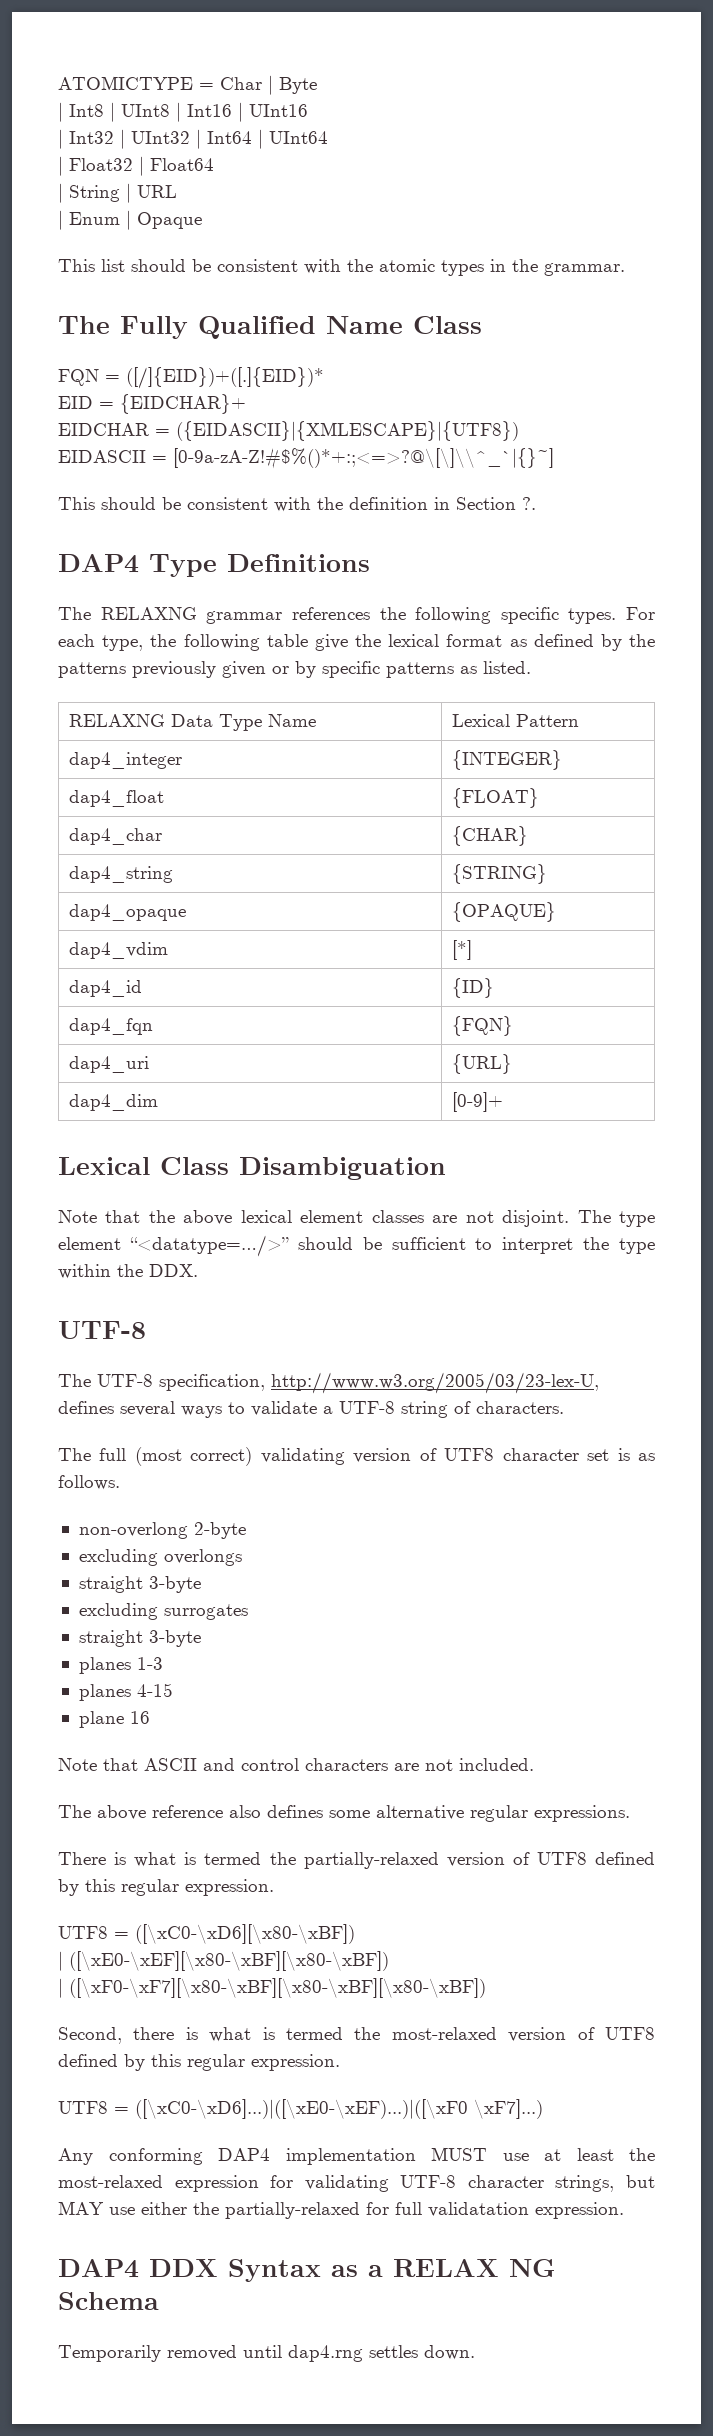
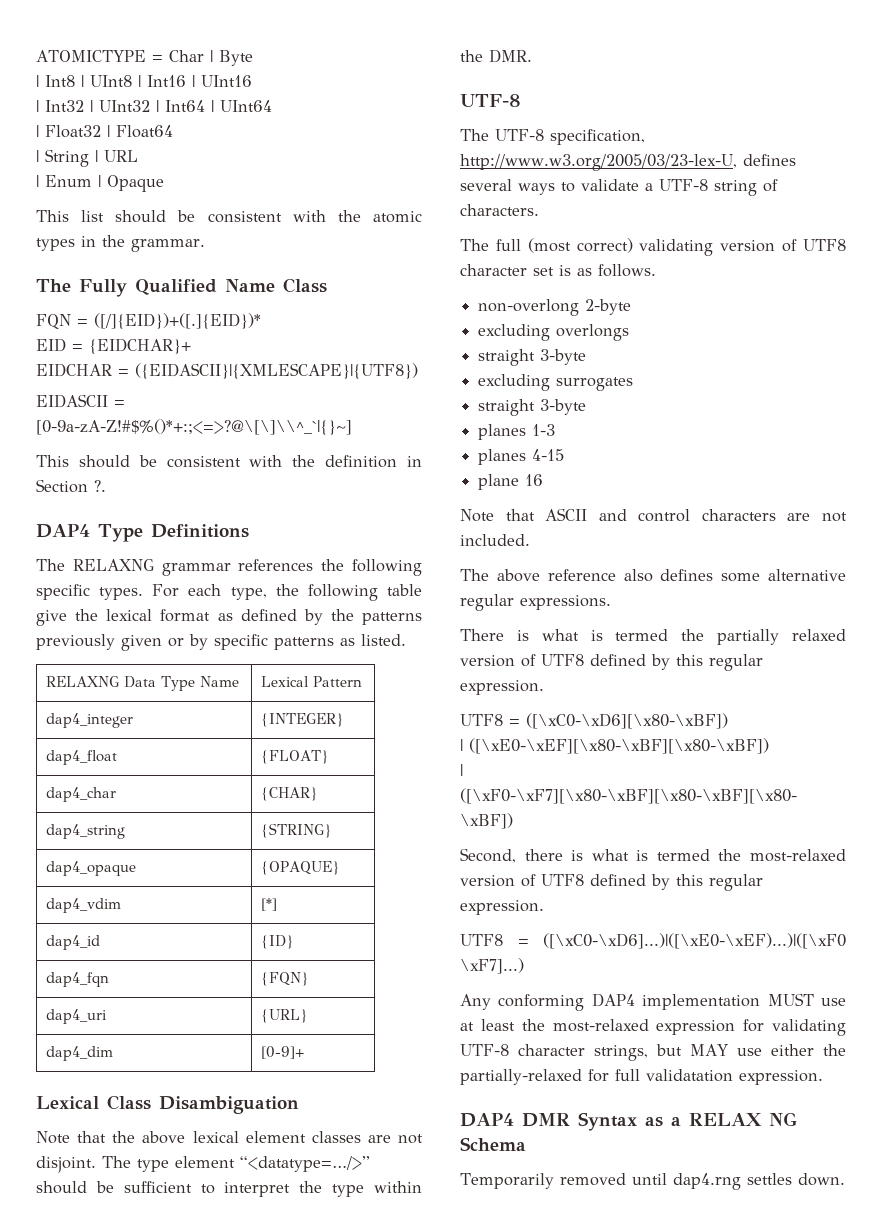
- The type element “<datatype=…/>” should be sufficient to interpret the type within the DDX.
+ The type element “<datatype=…/>” should be sufficient to interpret the type within the DMR.
- There is what is termed the partially-relaxed version of UTF8 defined by this regular expression.
+ There is what is termed the partially relaxed version of UTF8 defined by this regular expression.
- DAP4 DDX Syntax as a RELAX NG Schema
+ DAP4 DMR Syntax as a RELAX NG Schema

